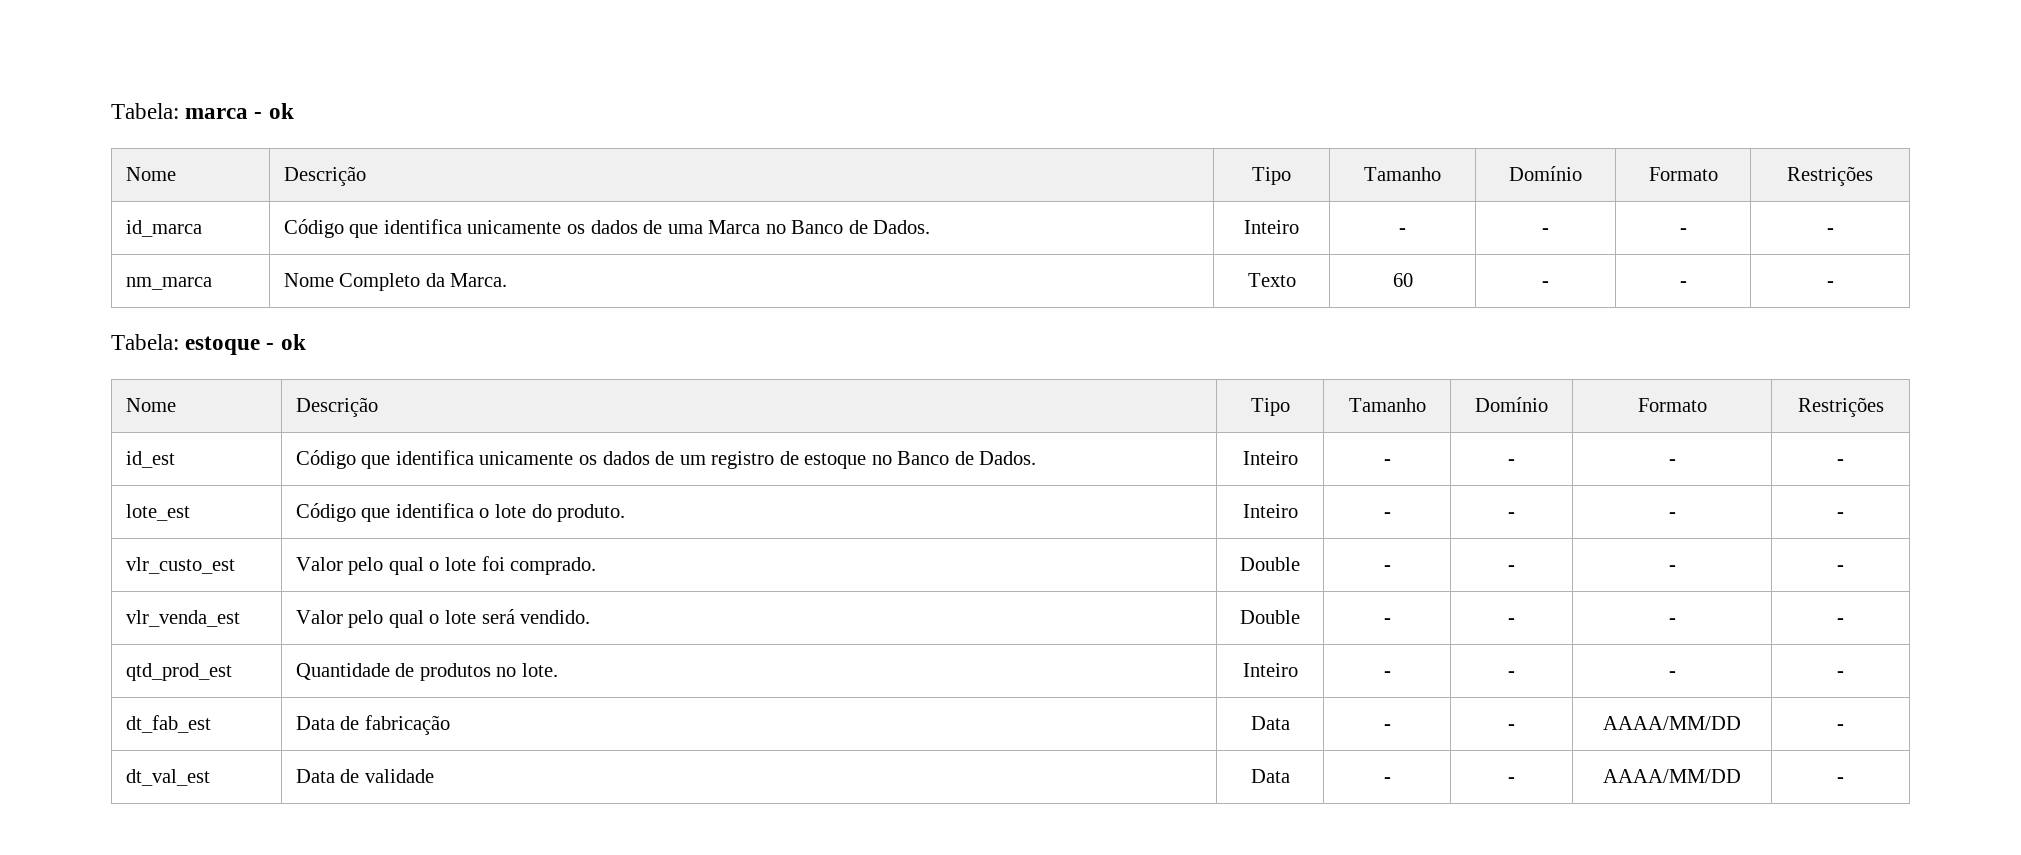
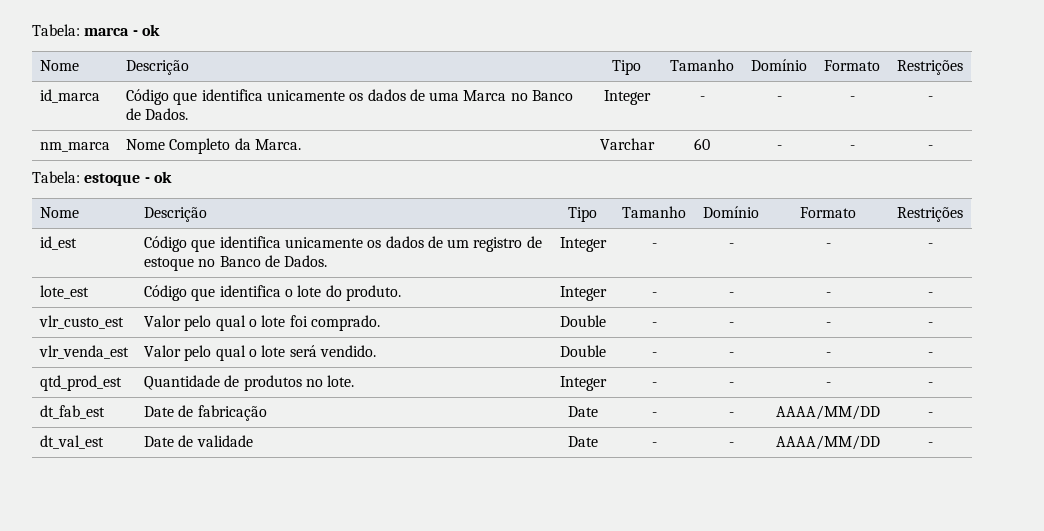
- id_marca | Código que identifica unicamente os dados de uma Marca no Banco de Dados. | Inteiro | - | - | - | -
+ id_marca | Código que identifica unicamente os dados de uma Marca no Banco de Dados. | Integer | - | - | - | -
- nm_marca | Nome Completo da Marca. | Texto | 60 | - | - | -
+ nm_marca | Nome Completo da Marca. | Varchar | 60 | - | - | -
- id_est | Código que identifica unicamente os dados de um registro de estoque no Banco de Dados. | Inteiro | - | - | - | -
+ id_est | Código que identifica unicamente os dados de um registro de estoque no Banco de Dados. | Integer | - | - | - | -
- lote_est | Código que identifica o lote do produto. | Inteiro | - | - | - | -
+ lote_est | Código que identifica o lote do produto. | Integer | - | - | - | -
- qtd_prod_est | Quantidade de produtos no lote. | Inteiro | - | - | - | -
+ qtd_prod_est | Quantidade de produtos no lote. | Integer | - | - | - | -
- dt_fab_est | Data de fabricação | Data | - | - | AAAA/MM/DD | -
+ dt_fab_est | Date de fabricação | Date | - | - | AAAA/MM/DD | -
- dt_val_est | Data de validade | Data | - | - | AAAA/MM/DD | -
+ dt_val_est | Date de validade | Date | - | - | AAAA/MM/DD | -

